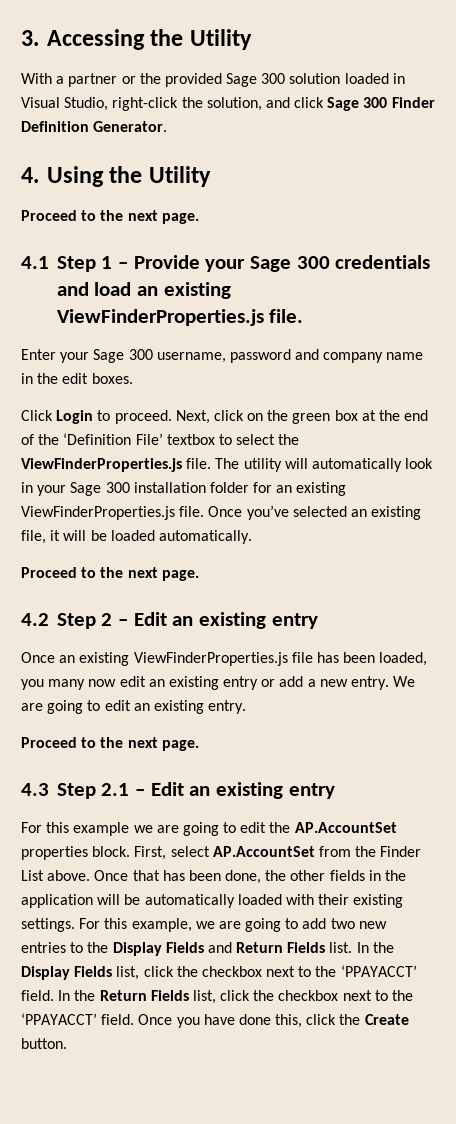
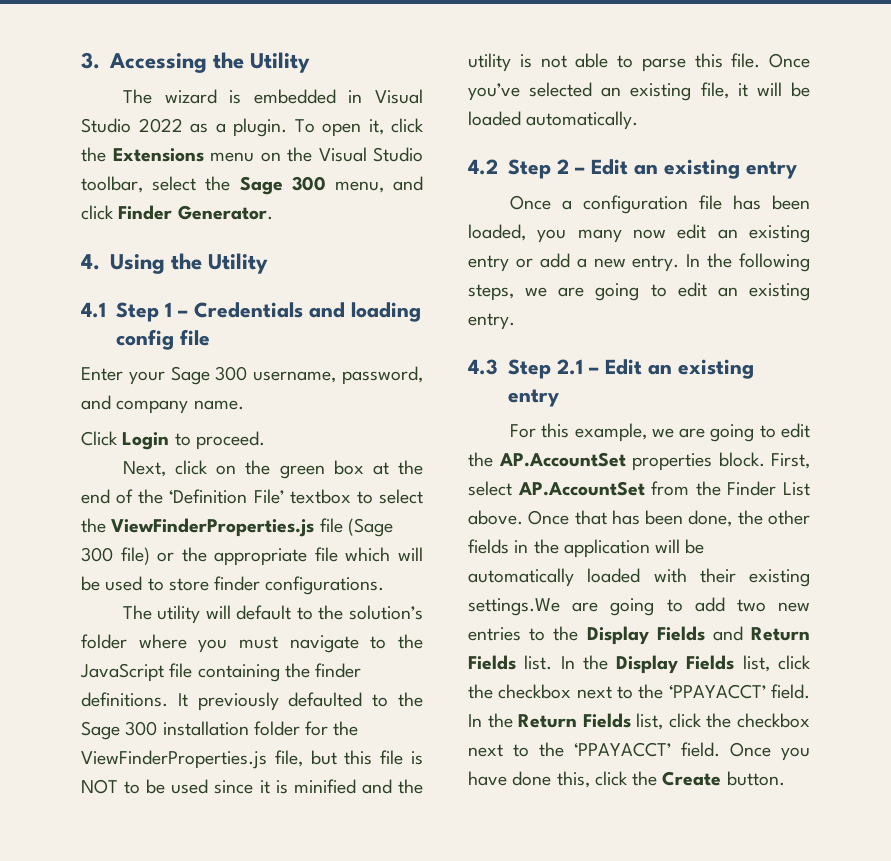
- With a partner or the provided Sage 300 solution loaded in Visual Studio, right-click the solution, and click Sage 300 Finder Definition Generator.
+ The wizard is embedded in Visual Studio 2022 as a plugin. To open it, click the Extensions menu on the Visual Studio toolbar, select the Sage 300 menu, and click Finder Generator.
  4. Using the Utility
- Proceed to the next page.
- 4.1 Step 1 – Provide your Sage 300 credentials and load an existing ViewFinderProperties.js file.
+ 4.1 Step 1 – Credentials and loading config file
- Enter your Sage 300 username, password and company name in the edit boxes.
+ Enter your Sage 300 username, password, and company name.
- Click Login to proceed. Next, click on the green box at the end of the ‘Definition File’ textbox to select the ViewFinderProperties.js file. The utility will automatically look in your Sage 300 installation folder for an existing ViewFinderProperties.js file.
+ Click Login to proceed.
+ Next, click on the green box at the end of the ‘Definition File’ textbox to select the ViewFinderProperties.js file (Sage 300 file) or the appropriate file which will be used to store finder configurations.
+ The utility will default to the solution’s folder where you must navigate to the JavaScript file containing the finder definitions. It previously defaulted to the Sage 300 installation folder for the ViewFinderProperties.js file, but this file is NOT to be used since it is minified and the utility is not able to parse this file.
  Once you’ve selected an existing file, it will be loaded automatically.
- Proceed to the next page.
- Once an existing ViewFinderProperties.js file has been loaded, you many now edit an existing entry or add a new entry.
+ Once a configuration file has been loaded, you many now edit an existing entry or add a new entry.
- We are going to edit an existing entry.
- Proceed to the next page.
+ In the following steps, we are going to edit an existing entry.
- For this example we are going to edit the AP.AccountSet properties block.
+ For this example, we are going to edit the AP.AccountSet properties block.
- Once that has been done, the other fields in the application will be automatically loaded with their existing settings. For this example, we are going to add two new entries to the Display Fields and Return Fields list.
+ Once that has been done, the other fields in the application will be automatically loaded with their existing settings.We are going to add two new entries to the Display Fields and Return Fields list.

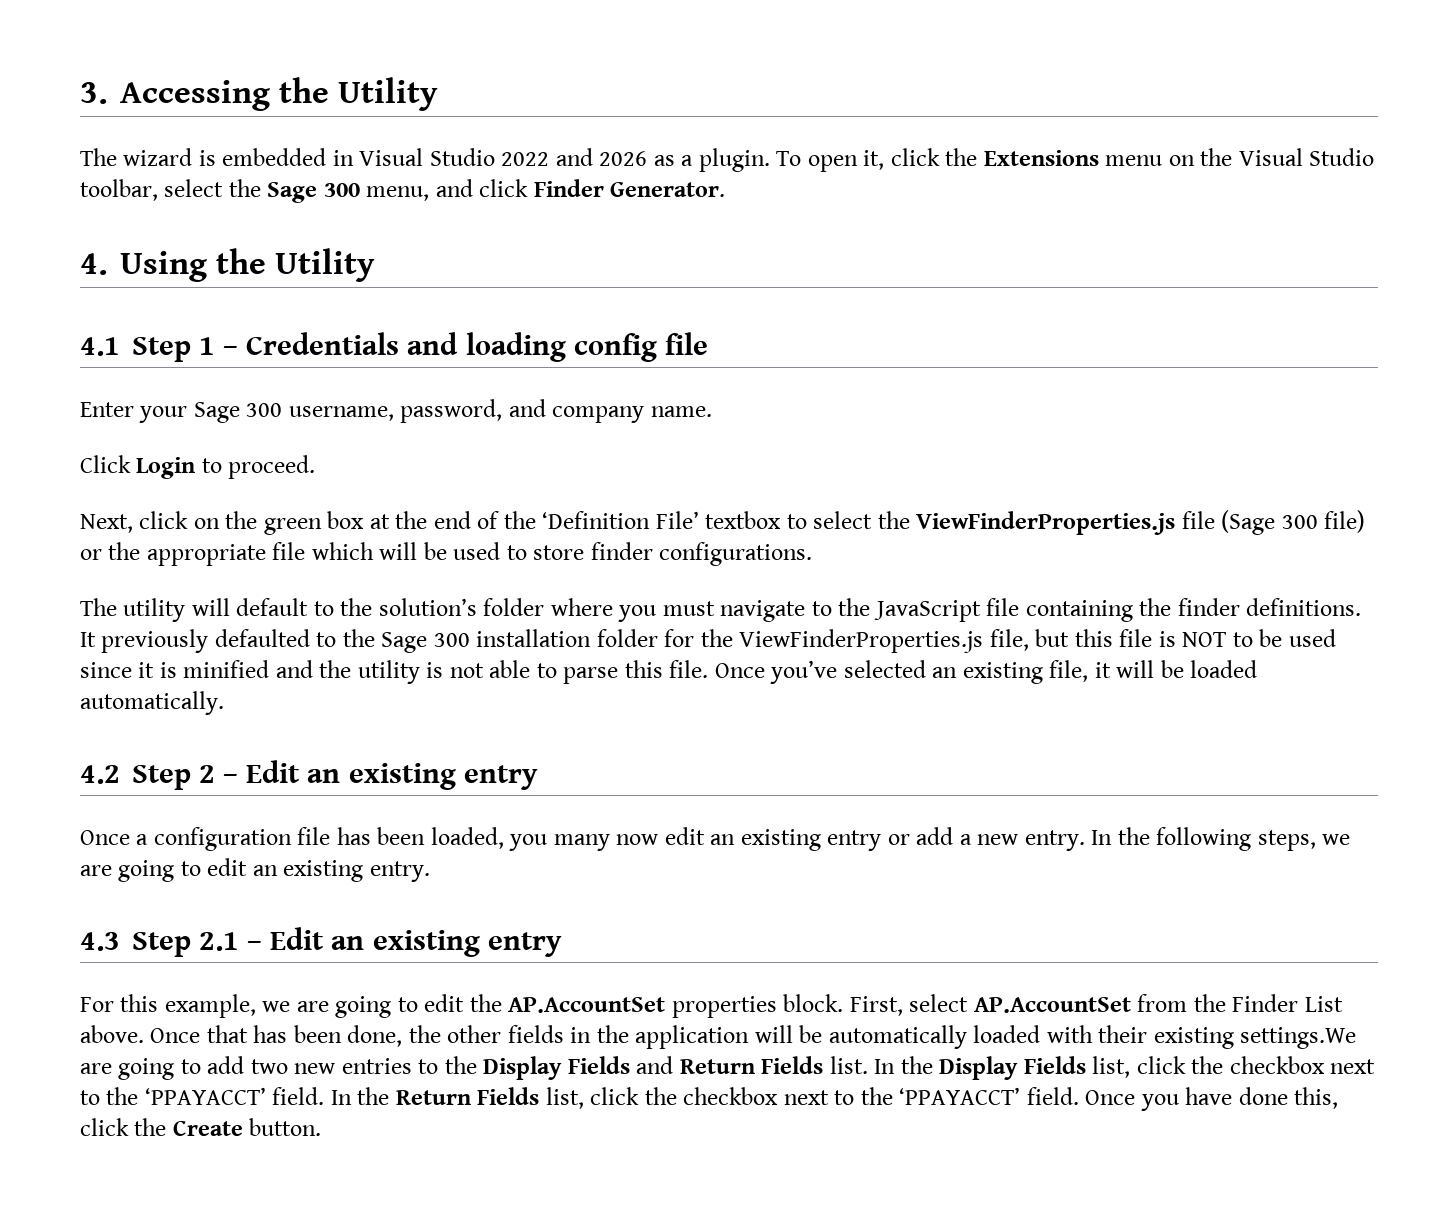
- The wizard is embedded in Visual Studio 2022 as a plugin.
+ The wizard is embedded in Visual Studio 2022 and 2026 as a plugin.

